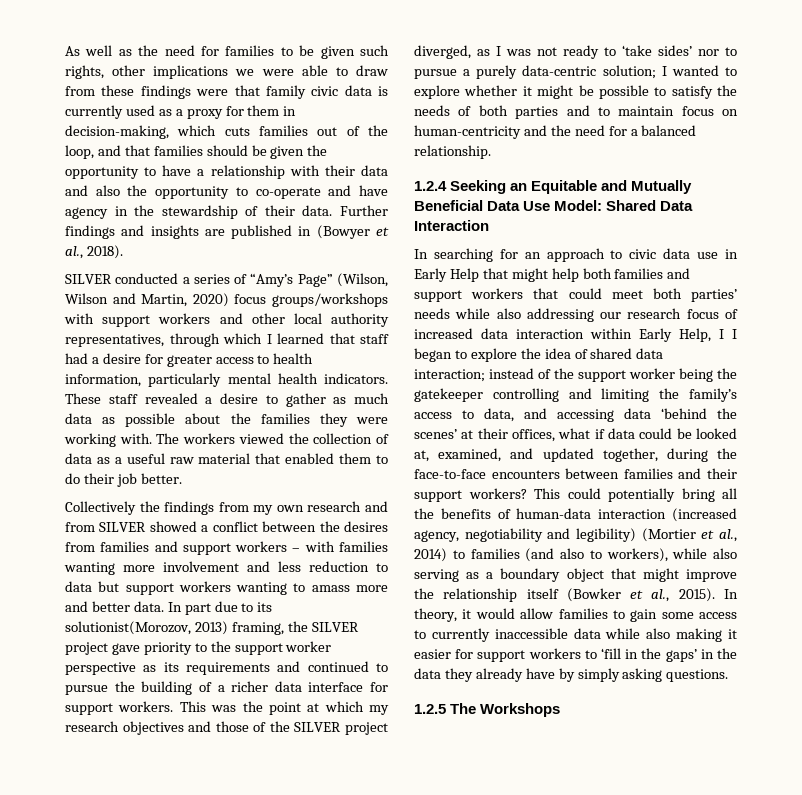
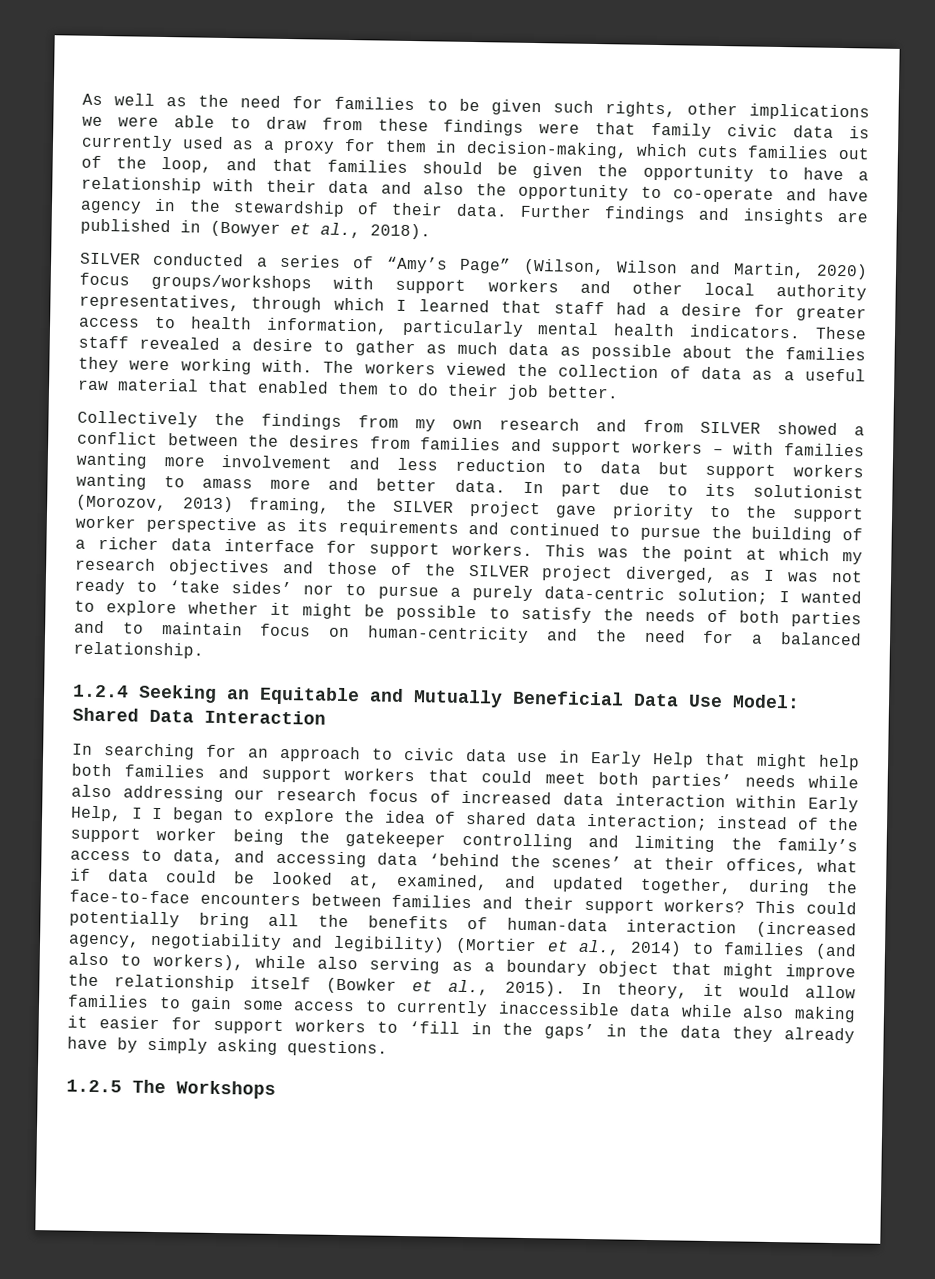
- In part due to its solutionist(Morozov, 2013) framing, the SILVER project gave priority to the support worker perspective as its requirements and continued to pursue the building of a richer data interface for support workers.
+ In part due to its solutionist (Morozov, 2013) framing, the SILVER project gave priority to the support worker perspective as its requirements and continued to pursue the building of a richer data interface for support workers.

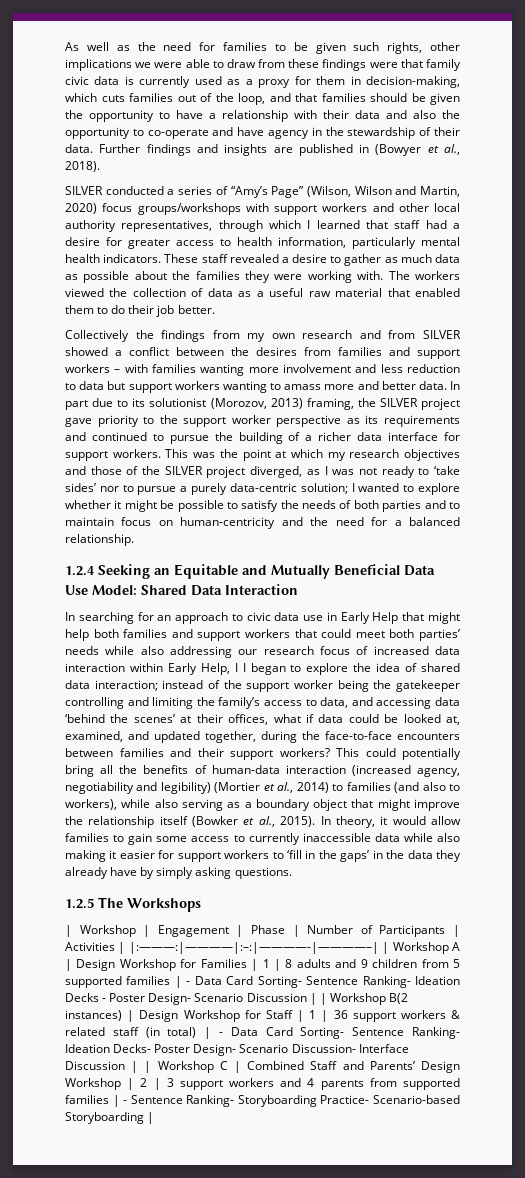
+ | Workshop | Engagement | Phase | Number of Participants | Activities | |:———:|————|:–:|————-|————–| | Workshop A | Design Workshop for Families | 1 | 8 adults and 9 children from 5 supported families | - Data Card Sorting- Sentence Ranking- Ideation Decks - Poster Design- Scenario Discussion | | Workshop B(2 instances) | Design Workshop for Staff | 1 | 36 support workers & related staff (in total) | - Data Card Sorting- Sentence Ranking- Ideation Decks- Poster Design- Scenario Discussion- Interface Discussion | | Workshop C | Combined Staff and Parents’ Design Workshop | 2 | 3 support workers and 4 parents from supported families | - Sentence Ranking- Storyboarding Practice- Scenario-based Storyboarding |

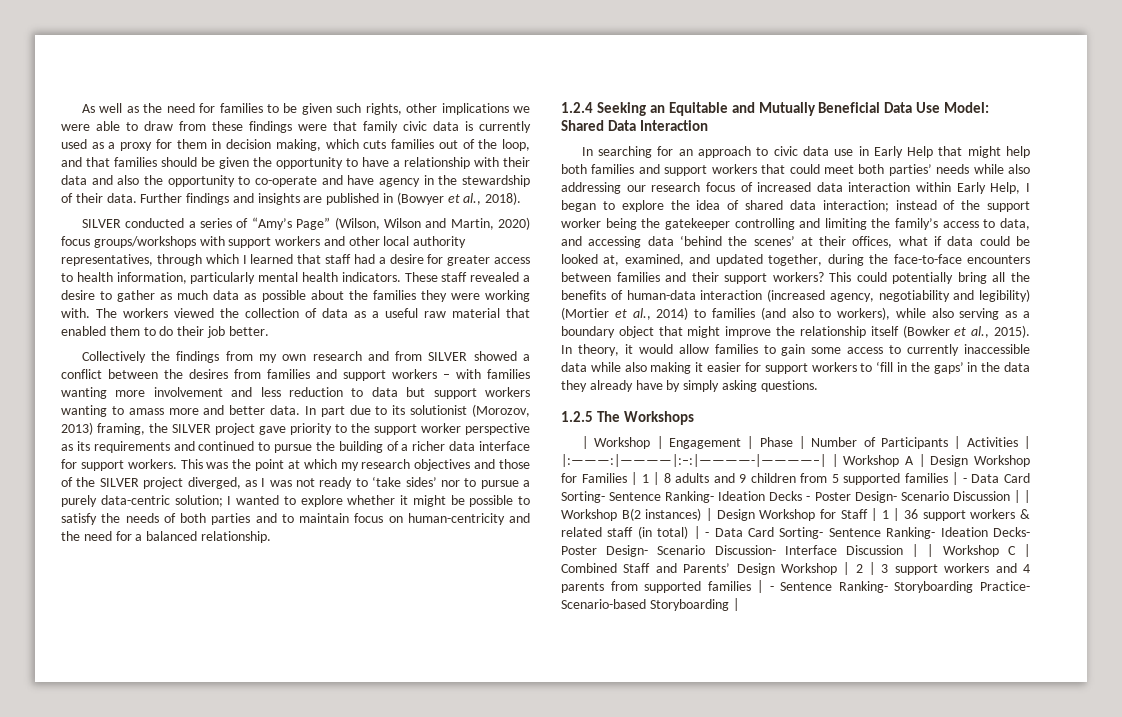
- As well as the need for families to be given such rights, other implications we were able to draw from these findings were that family civic data is currently used as a proxy for them in decision-making, which cuts families out of the loop, and that families should be given the opportunity to have a relationship with their data and also the opportunity to co-operate and have agency in the stewardship of their data.
+ As well as the need for families to be given such rights, other implications we were able to draw from these findings were that family civic data is currently used as a proxy for them in decision making, which cuts families out of the loop, and that families should be given the opportunity to have a relationship with their data and also the opportunity to co-operate and have agency in the stewardship of their data.
- In searching for an approach to civic data use in Early Help that might help both families and support workers that could meet both parties’ needs while also addressing our research focus of increased data interaction within Early Help, I I began to explore the idea of shared data interaction;
+ In searching for an approach to civic data use in Early Help that might help both families and support workers that could meet both parties’ needs while also addressing our research focus of increased data interaction within Early Help, I began to explore the idea of shared data interaction;

